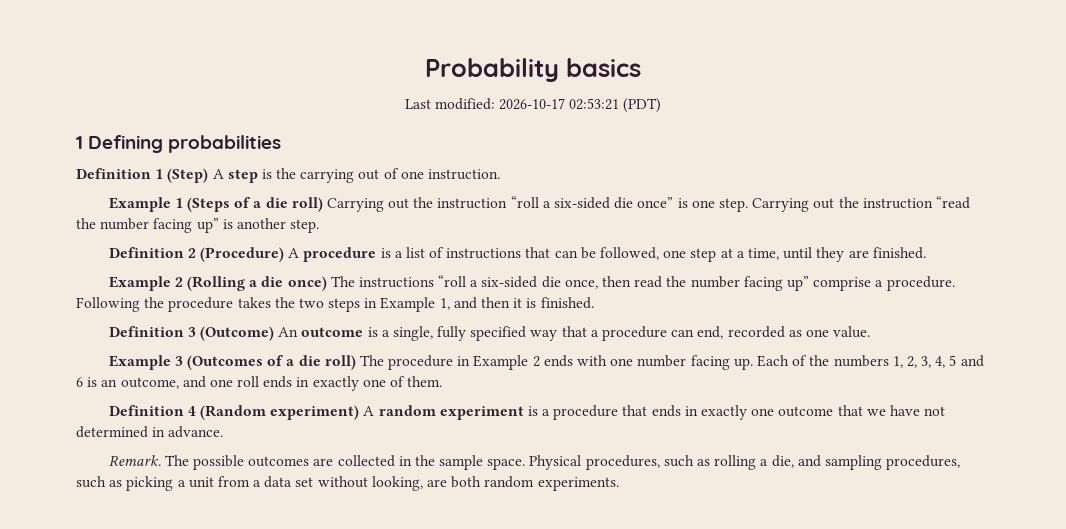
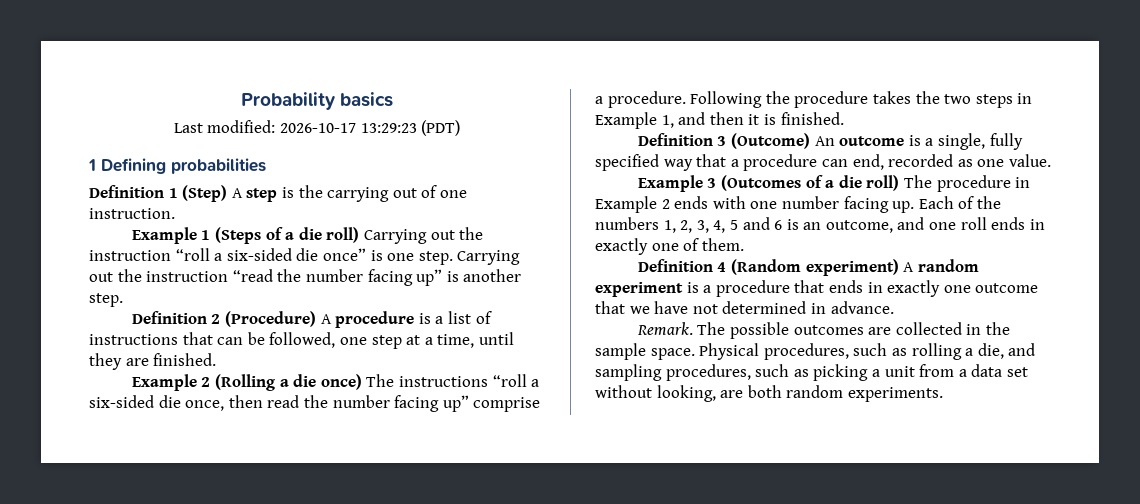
- Last modified: 2026-10-17 02:53:21 (PDT)
+ Last modified: 2026-10-17 13:29:23 (PDT)

